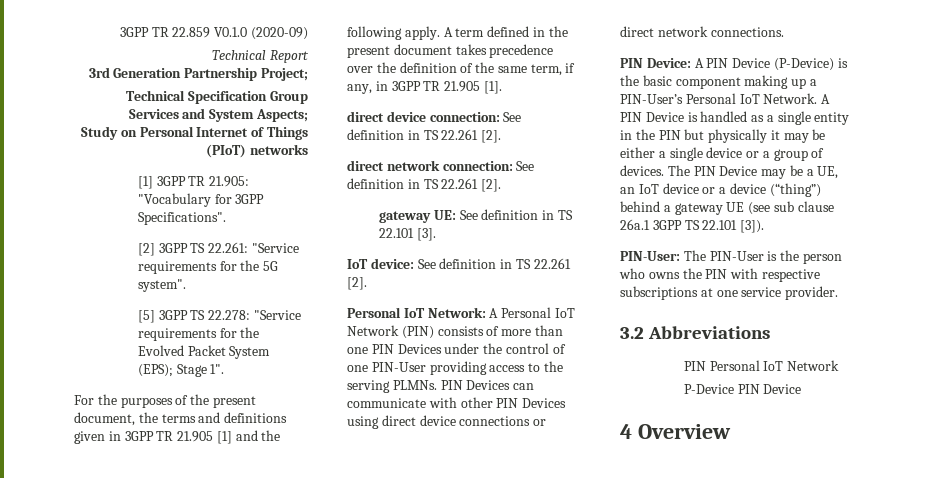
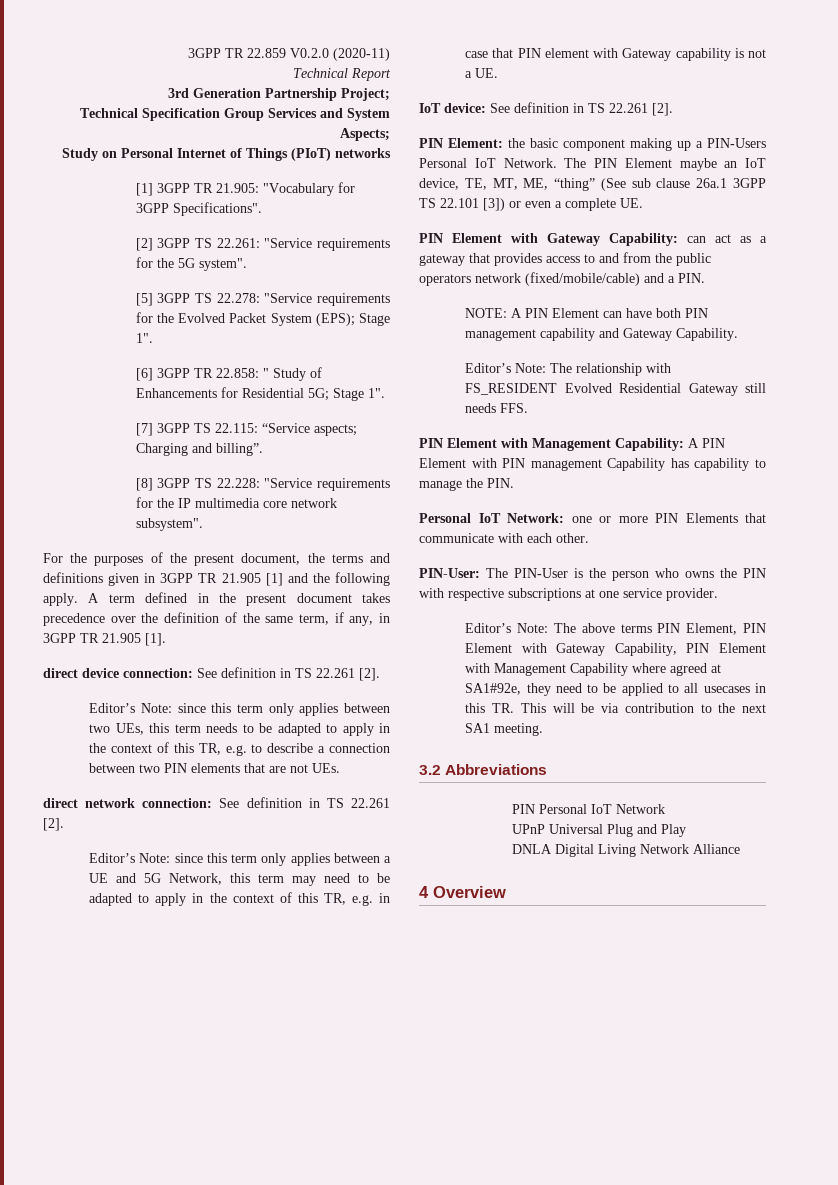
- 3GPP TR 22.859 V0.1.0 (2020-09)
+ 3GPP TR 22.859 V0.2.0 (2020-11)
+ [6] 3GPP TR 22.858: " Study of Enhancements for Residential 5G; Stage 1".
+ [7] 3GPP TS 22.115: “Service aspects; Charging and billing”.
+ [8] 3GPP TS 22.228: "Service requirements for the IP multimedia core network subsystem".
+ Editor’s Note: since this term only applies between two UEs, this term needs to be adapted to apply in the context of this TR, e.g. to describe a connection between two PIN elements that are not UEs.
- gateway UE: See definition in TS 22.101 [3].
+ Editor’s Note: since this term only applies between a UE and 5G Network, this term may need to be adapted to apply in the context of this TR, e.g. in case that PIN element with Gateway capability is not a UE.
- Personal IoT Network: A Personal IoT Network (PIN) consists of more than one PIN Devices under the control of one PIN-User providing access to the serving PLMNs. PIN Devices can communicate with other PIN Devices using direct device connections or direct network connections.
- PIN Device: A PIN Device (P-Device) is the basic component making up a PIN-User’s Personal IoT Network.
+ PIN Element: the basic component making up a PIN-Users Personal IoT Network.
- A PIN Device is handled as a single entity in the PIN but physically it may be either a single device or a group of devices. The PIN Device may be a UE, an IoT device or a device (“thing”) behind a gateway UE (see sub clause 26a.1 3GPP TS 22.101 [3]).
+ The PIN Element maybe an IoT device, TE, MT, ME, “thing” (See sub clause 26a.1 3GPP TS 22.101 [3]) or even a complete UE.
+ PIN Element with Gateway Capability: can act as a gateway that provides access to and from the public operators network (fixed/mobile/cable) and a PIN.
+ NOTE: A PIN Element can have both PIN management capability and Gateway Capability.
+ Editor’s Note: The relationship with FS_RESIDENT Evolved Residential Gateway still needs FFS.
+ PIN Element with Management Capability: A PIN Element with PIN management Capability has capability to manage the PIN.
+ Personal IoT Network: one or more PIN Elements that communicate with each other.
+ Editor’s Note: The above terms PIN Element, PIN Element with Gateway Capability, PIN Element with Management Capability where agreed at SA1#92e, they need to be applied to all usecases in this TR. This will be via contribution to the next SA1 meeting.
- P-Device PIN Device
+ UPnP Universal Plug and Play
+ DNLA Digital Living Network Alliance

